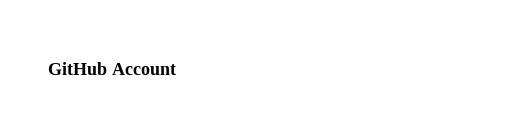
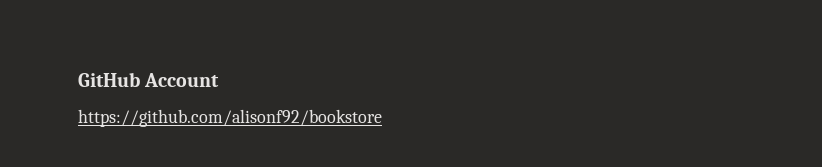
+ https://github.com/alisonf92/bookstore

